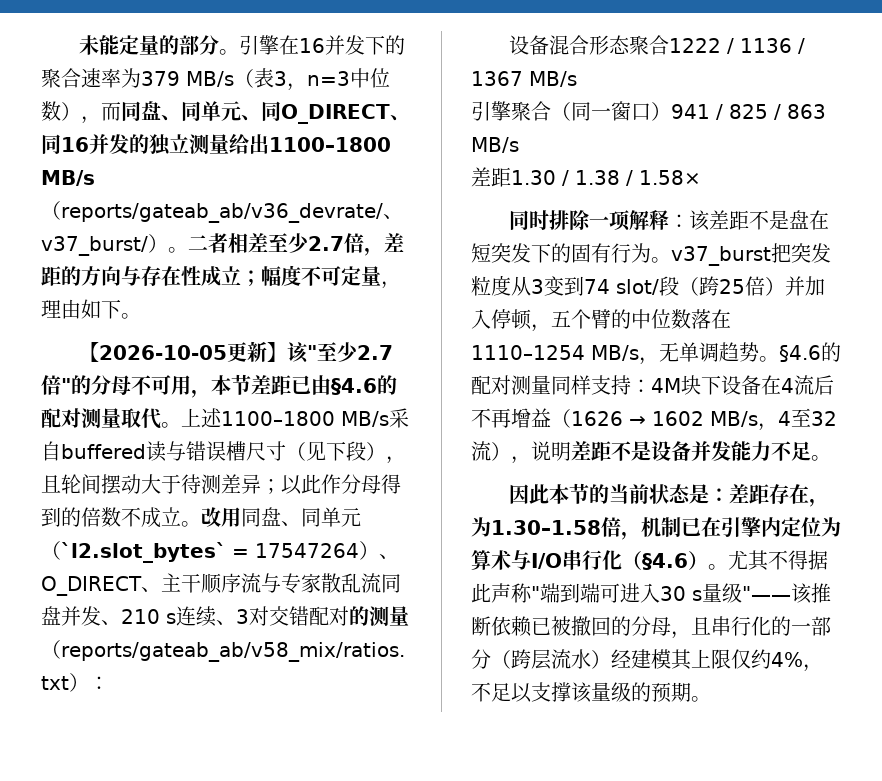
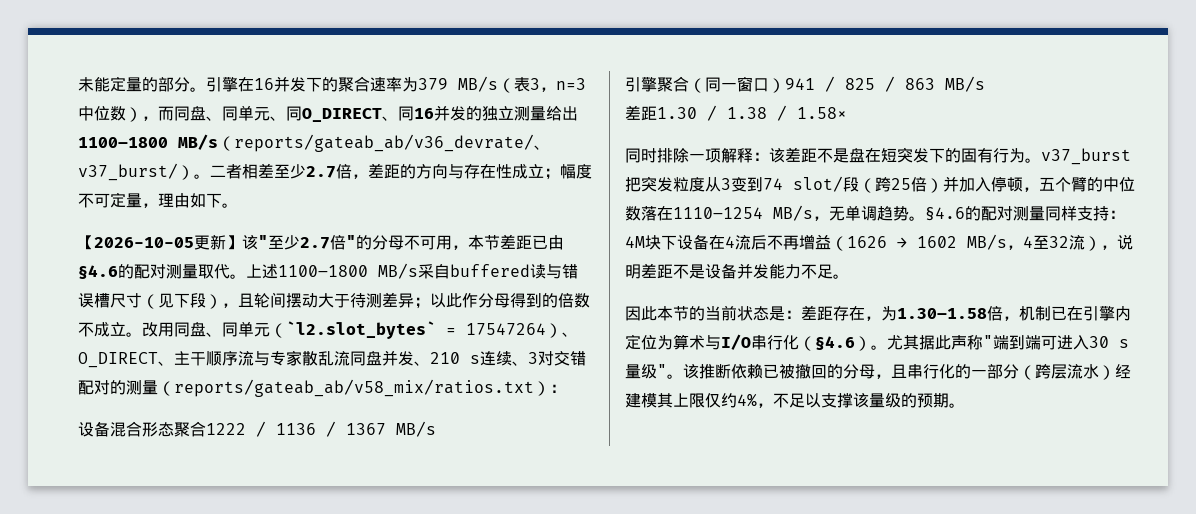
- 尤其不得据此声称"端到端可进入30 s量级"——该推断依赖已被撤回的分母，且串行化的一部分（跨层流水）经建模其上限仅约4%，不足以支撑该量级的预期。
+ 尤其据此声称"端到端可进入30 s量级"。该推断依赖已被撤回的分母，且串行化的一部分（跨层流水）经建模其上限仅约4%，不足以支撑该量级的预期。

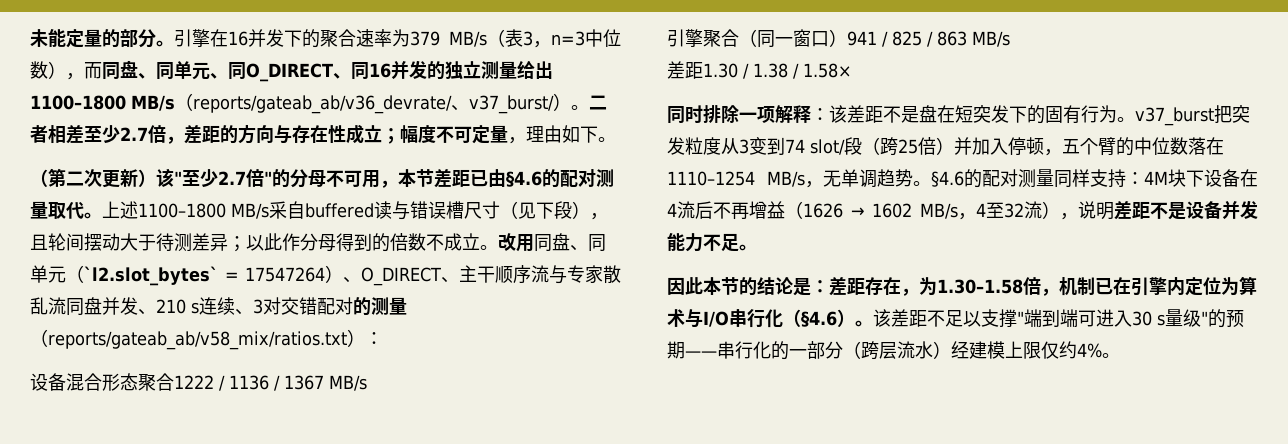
- 【2026-10-05更新】该"至少2.7倍"的分母不可用，本节差距已由§4.6的配对测量取代。
+ （第二次更新）该"至少2.7倍"的分母不可用，本节差距已由§4.6的配对测量取代。
- 因此本节的当前状态是：差距存在，为1.30–1.58倍，机制已在引擎内定位为算术与I/O串行化（§4.6）。
+ 因此本节的结论是：差距存在，为1.30–1.58倍，机制已在引擎内定位为算术与I/O串行化（§4.6）。
- 尤其据此声称"端到端可进入30 s量级"。该推断依赖已被撤回的分母，且串行化的一部分（跨层流水）经建模其上限仅约4%，不足以支撑该量级的预期。
+ 该差距不足以支撑"端到端可进入30 s量级"的预期——串行化的一部分（跨层流水）经建模上限仅约4%。

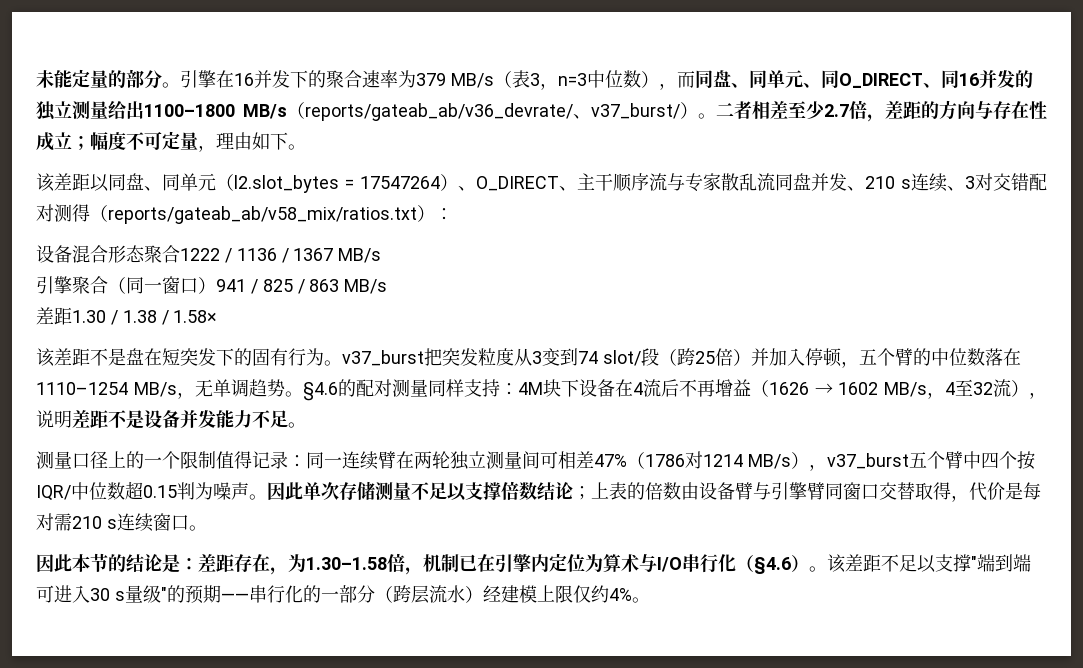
- （第二次更新）该"至少2.7倍"的分母不可用，本节差距已由§4.6的配对测量取代。上述1100–1800 MB/s采自buffered读与错误槽尺寸（见下段），且轮间摆动大于待测差异；以此作分母得到的倍数不成立。改用同盘、同单元（`l2.slot_bytes` = 17547264）、O_DIRECT、主干顺序流与专家散乱流同盘并发、210 s连续、3对交错配对的测量（reports/gateab_ab/v58_mix/ratios.txt）：
+ 该差距以同盘、同单元（l2.slot_bytes = 17547264）、O_DIRECT、主干顺序流与专家散乱流同盘并发、210 s连续、3对交错配对测得（reports/gateab_ab/v58_mix/ratios.txt）：
- 同时排除一项解释：该差距不是盘在短突发下的固有行为。v37_burst把突发粒度从3变到74 slot/段（跨25倍）并加入停顿，五个臂的中位数落在1110–1254 MB/s，无单调趋势。
+ 该差距不是盘在短突发下的固有行为。v37_burst把突发粒度从3变到74 slot/段（跨25倍）并加入停顿，五个臂的中位数落在1110–1254 MB/s，无单调趋势。
+ 测量口径上的一个限制值得记录：同一连续臂在两轮独立测量间可相差47%（1786对1214 MB/s），v37_burst五个臂中四个按IQR/中位数超0.15判为噪声。因此单次存储测量不足以支撑倍数结论；上表的倍数由设备臂与引擎臂同窗口交替取得，代价是每对需210 s连续窗口。

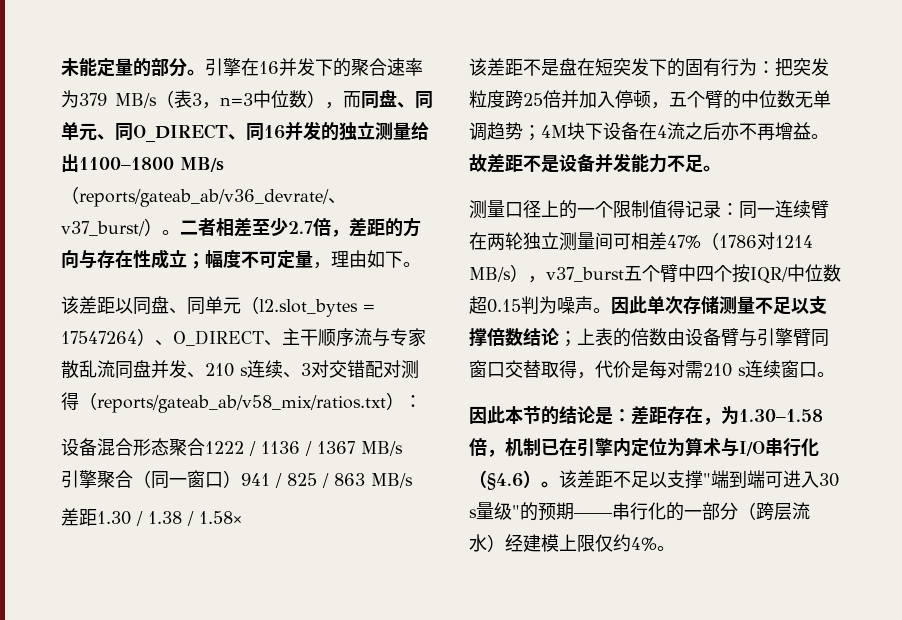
- 该差距不是盘在短突发下的固有行为。v37_burst把突发粒度从3变到74 slot/段（跨25倍）并加入停顿，五个臂的中位数落在1110–1254 MB/s，无单调趋势。§4.6的配对测量同样支持：4M块下设备在4流后不再增益（1626 → 1602 MB/s，4至32流），说明差距不是设备并发能力不足。
+ 该差距不是盘在短突发下的固有行为：把突发粒度跨25倍并加入停顿，五个臂的中位数无单调趋势；4M块下设备在4流之后亦不再增益。故差距不是设备并发能力不足。

